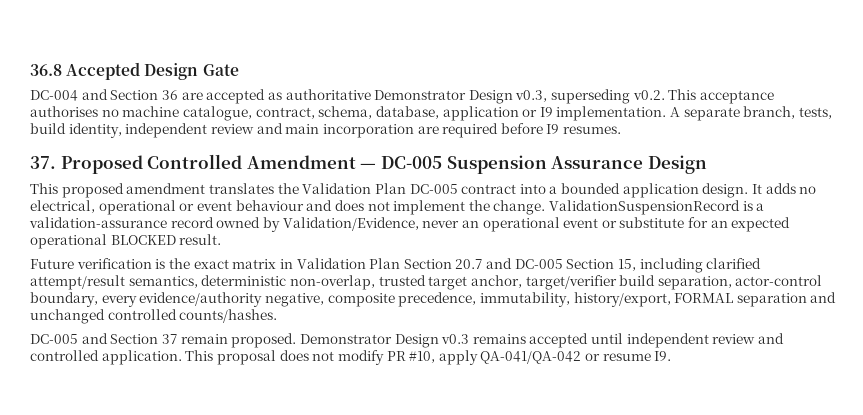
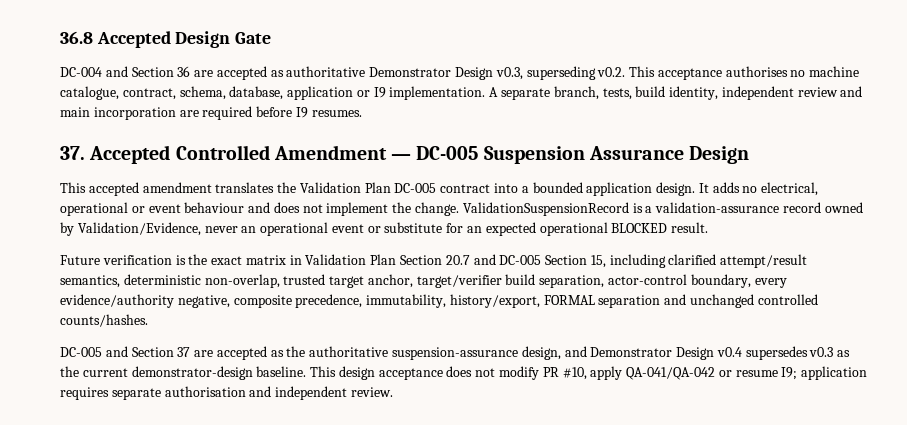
- 37. Proposed Controlled Amendment — DC-005 Suspension Assurance Design
+ 37. Accepted Controlled Amendment — DC-005 Suspension Assurance Design
- This proposed amendment translates the Validation Plan DC-005 contract into a bounded application design.
+ This accepted amendment translates the Validation Plan DC-005 contract into a bounded application design.
- DC-005 and Section 37 remain proposed. Demonstrator Design v0.3 remains accepted until independent review and controlled application. This proposal does not modify PR #10, apply QA-041/QA-042 or resume I9.
+ DC-005 and Section 37 are accepted as the authoritative suspension-assurance design, and Demonstrator Design v0.4 supersedes v0.3 as the current demonstrator-design baseline. This design acceptance does not modify PR #10, apply QA-041/QA-042 or resume I9; application requires separate authorisation and independent review.

